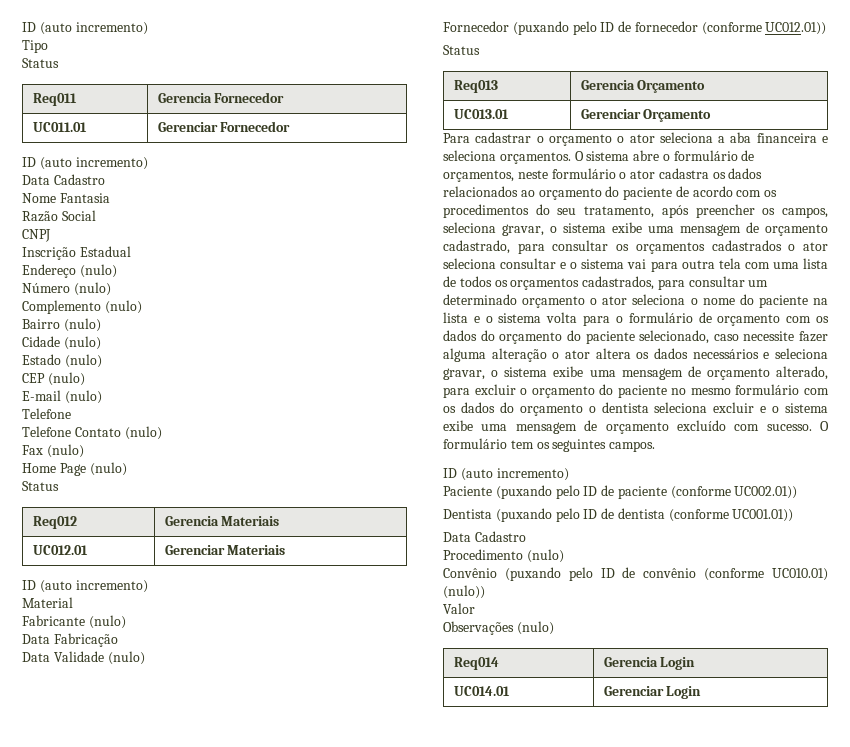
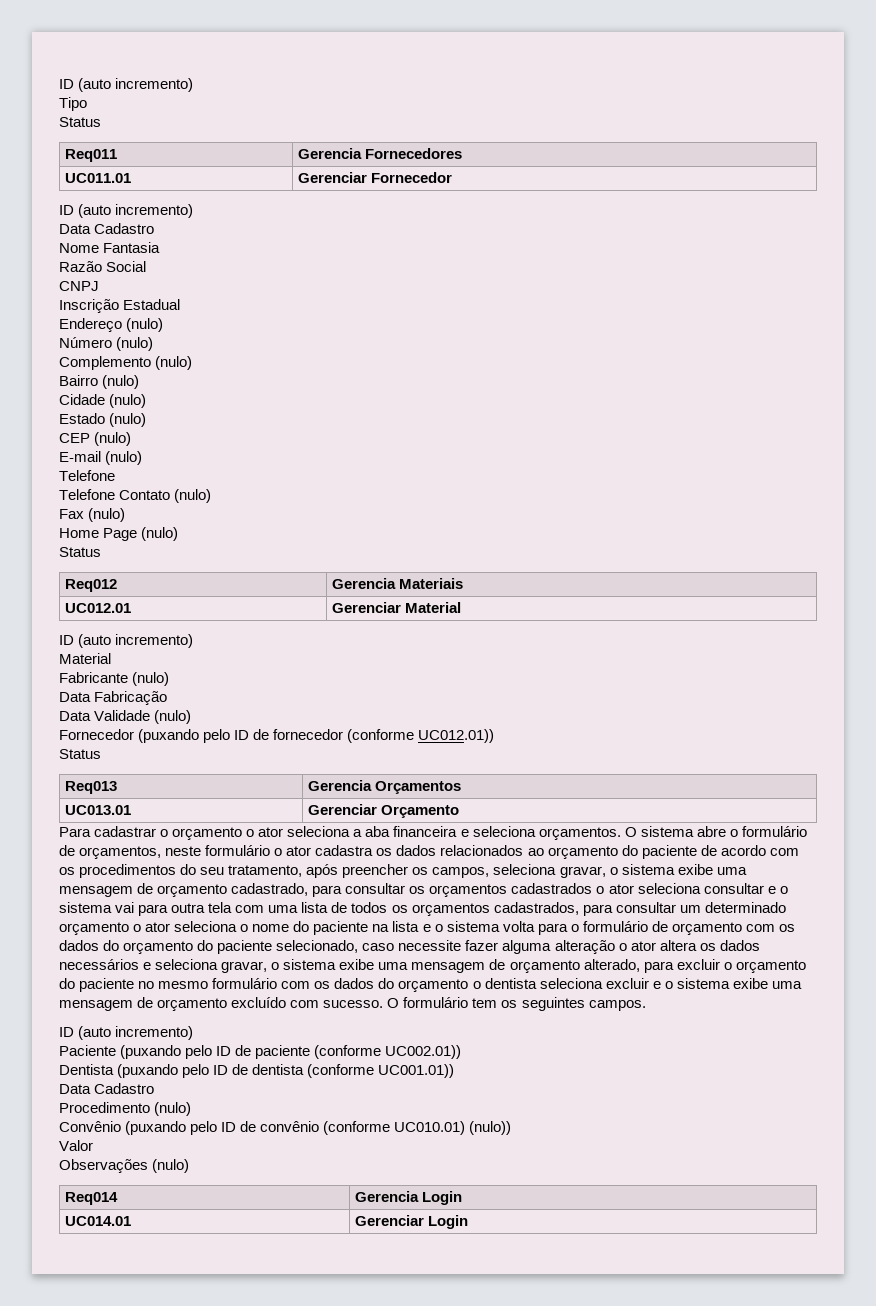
- Req011 | Gerencia Fornecedor
+ Req011 | Gerencia Fornecedores
- UC012.01 | Gerenciar Materiais
+ UC012.01 | Gerenciar Material
- Req013 | Gerencia Orçamento
+ Req013 | Gerencia Orçamentos

